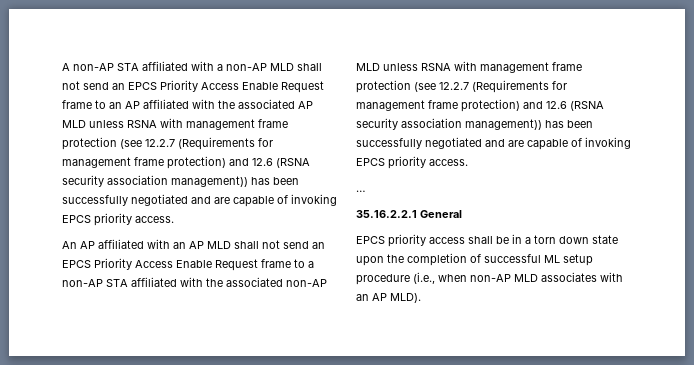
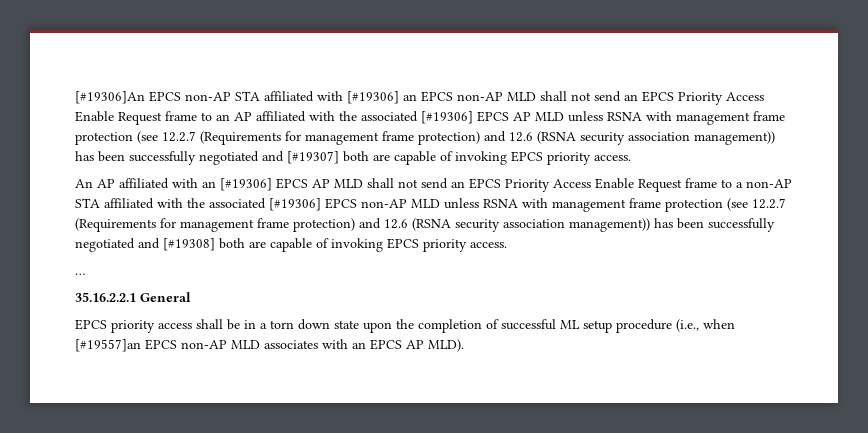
- A non-AP STA affiliated with a non-AP MLD shall not send an EPCS Priority Access Enable Request frame to an AP affiliated with the associated AP MLD unless RSNA with management frame protection (see 12.2.7 (Requirements for management frame protection) and 12.6 (RSNA security association management)) has been successfully negotiated and are capable of invoking EPCS priority access.
+ [#19306]An EPCS non-AP STA affiliated with [#19306] an EPCS non-AP MLD shall not send an EPCS Priority Access Enable Request frame to an AP affiliated with the associated [#19306] EPCS AP MLD unless RSNA with management frame protection (see 12.2.7 (Requirements for management frame protection) and 12.6 (RSNA security association management)) has been successfully negotiated and [#19307] both are capable of invoking EPCS priority access.
- An AP affiliated with an AP MLD shall not send an EPCS Priority Access Enable Request frame to a non-AP STA affiliated with the associated non-AP MLD unless RSNA with management frame protection (see 12.2.7 (Requirements for management frame protection) and 12.6 (RSNA security association management)) has been successfully negotiated and are capable of invoking EPCS priority access.
+ An AP affiliated with an [#19306] EPCS AP MLD shall not send an EPCS Priority Access Enable Request frame to a non-AP STA affiliated with the associated [#19306] EPCS non-AP MLD unless RSNA with management frame protection (see 12.2.7 (Requirements for management frame protection) and 12.6 (RSNA security association management)) has been successfully negotiated and [#19308] both are capable of invoking EPCS priority access.
- EPCS priority access shall be in a torn down state upon the completion of successful ML setup procedure (i.e., when non-AP MLD associates with an AP MLD).
+ EPCS priority access shall be in a torn down state upon the completion of successful ML setup procedure (i.e., when [#19557]an EPCS non-AP MLD associates with an EPCS AP MLD).

